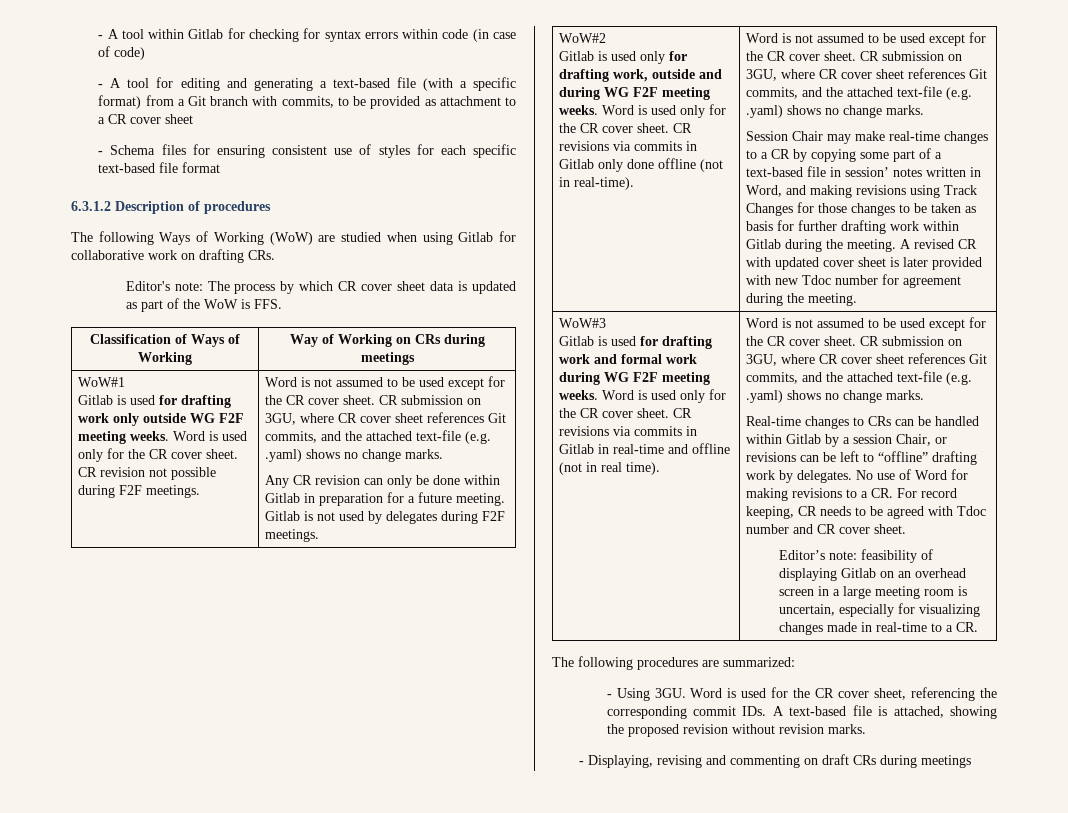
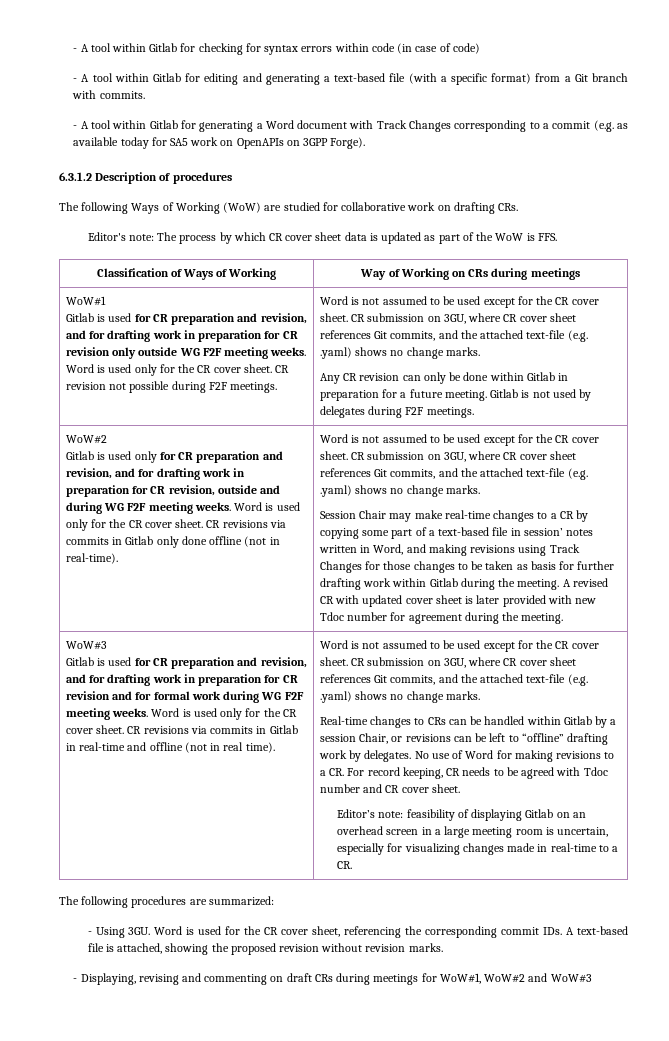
- - A tool for editing and generating a text-based file (with a specific format) from a Git branch with commits, to be provided as attachment to a CR cover sheet
- - Schema files for ensuring consistent use of styles for each specific text-based file format
+ - A tool within Gitlab for editing and generating a text-based file (with a specific format) from a Git branch with commits.
+ - A tool within Gitlab for generating a Word document with Track Changes corresponding to a commit (e.g. as available today for SA5 work on OpenAPIs on 3GPP Forge).
- The following Ways of Working (WoW) are studied when using Gitlab for collaborative work on drafting CRs.
+ The following Ways of Working (WoW) are studied for collaborative work on drafting CRs.
- Gitlab is used for drafting work only outside WG F2F meeting weeks.
+ Gitlab is used for CR preparation and revision, and for drafting work in preparation for CR revision only outside WG F2F meeting weeks.
- Gitlab is used only for drafting work, outside and during WG F2F meeting weeks.
+ Gitlab is used only for CR preparation and revision, and for drafting work in preparation for CR revision, outside and during WG F2F meeting weeks.
- Gitlab is used for drafting work and formal work during WG F2F meeting weeks.
+ Gitlab is used for CR preparation and revision, and for drafting work in preparation for CR revision and for formal work during WG F2F meeting weeks.
- - Displaying, revising and commenting on draft CRs during meetings
+ - Displaying, revising and commenting on draft CRs during meetings for WoW#1, WoW#2 and WoW#3

